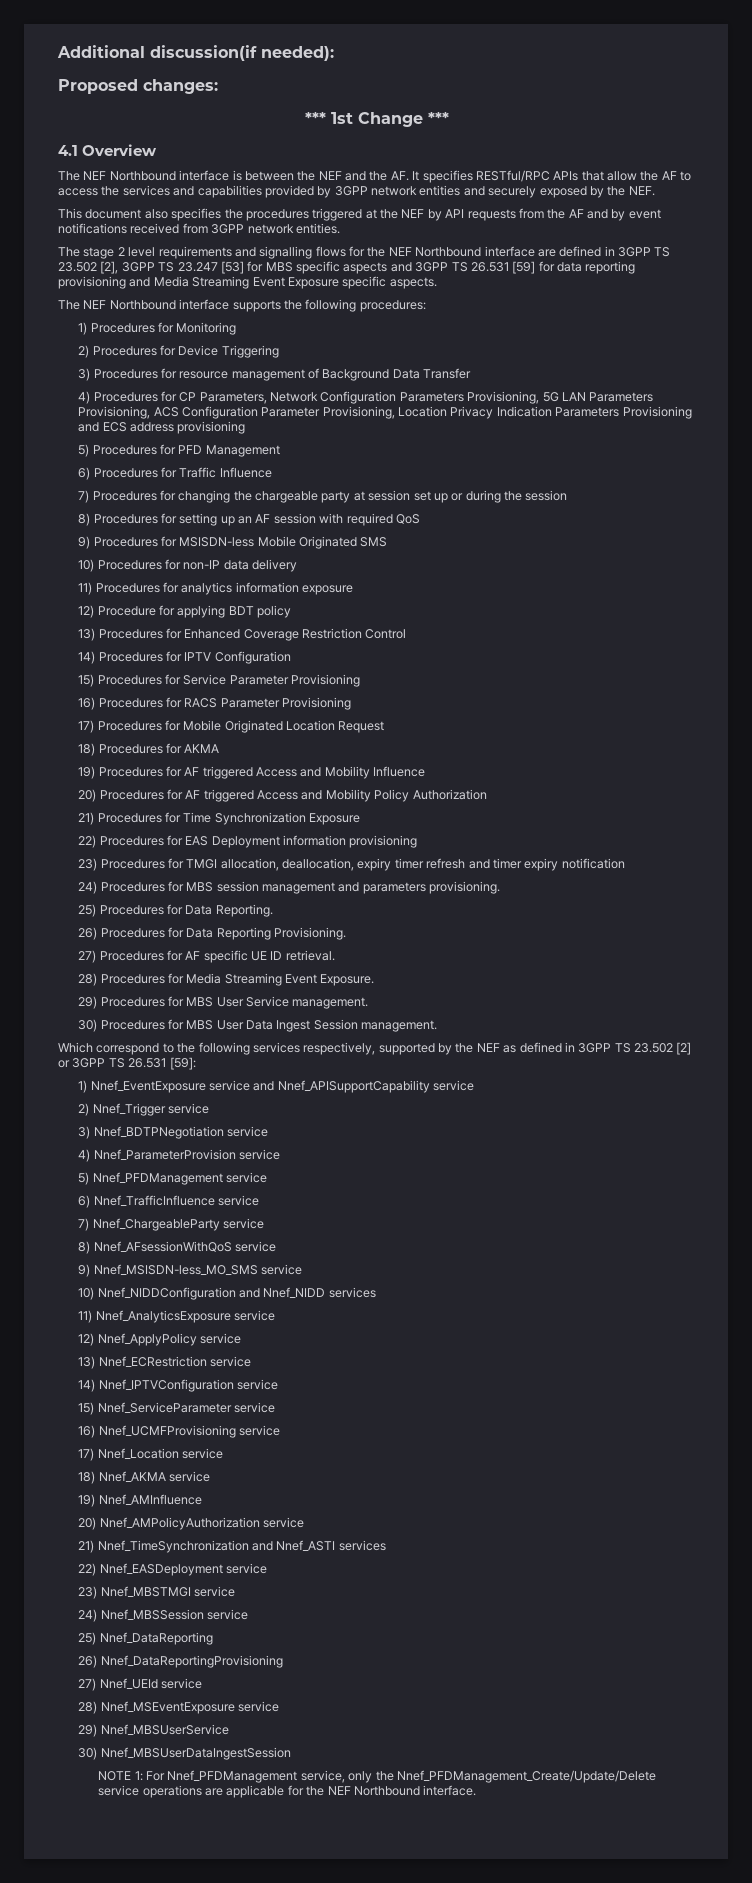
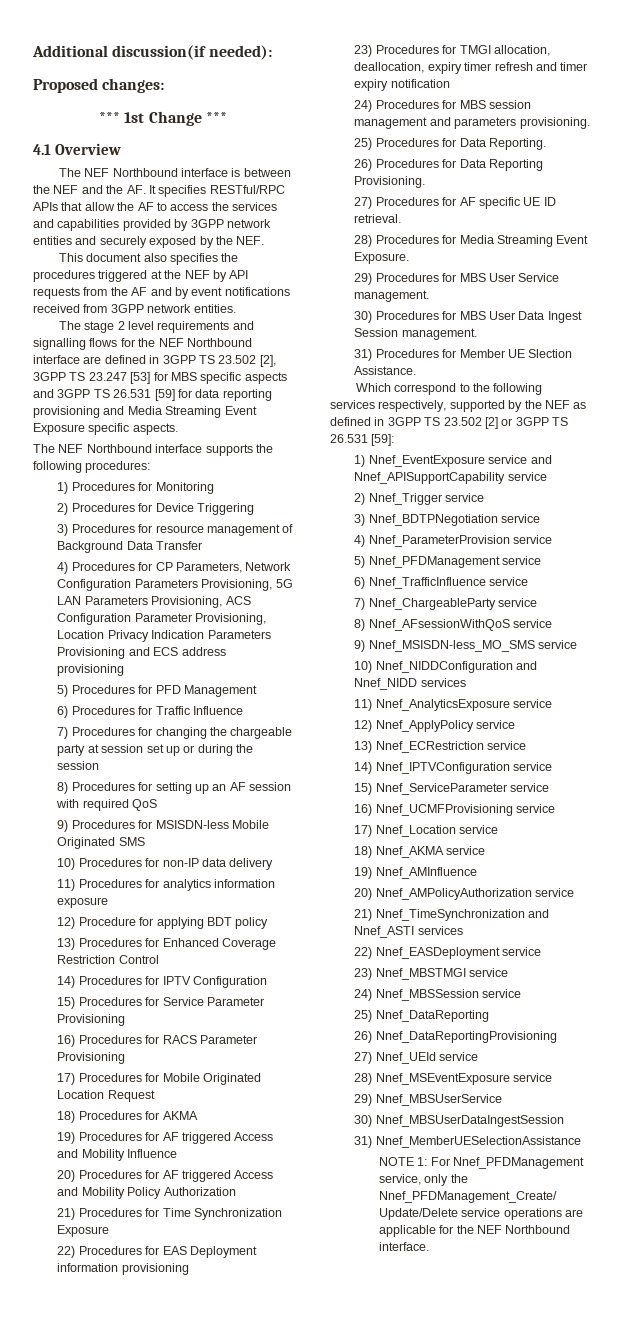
+ 31) Procedures for Member UE Slection Assistance.
+ 31) Nnef_MemberUESelectionAssistance

